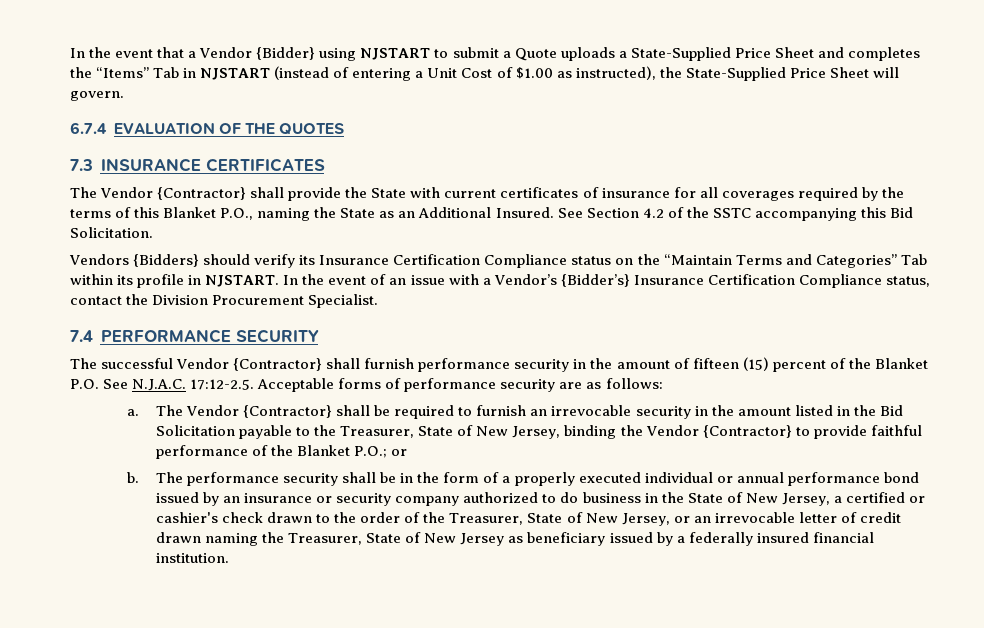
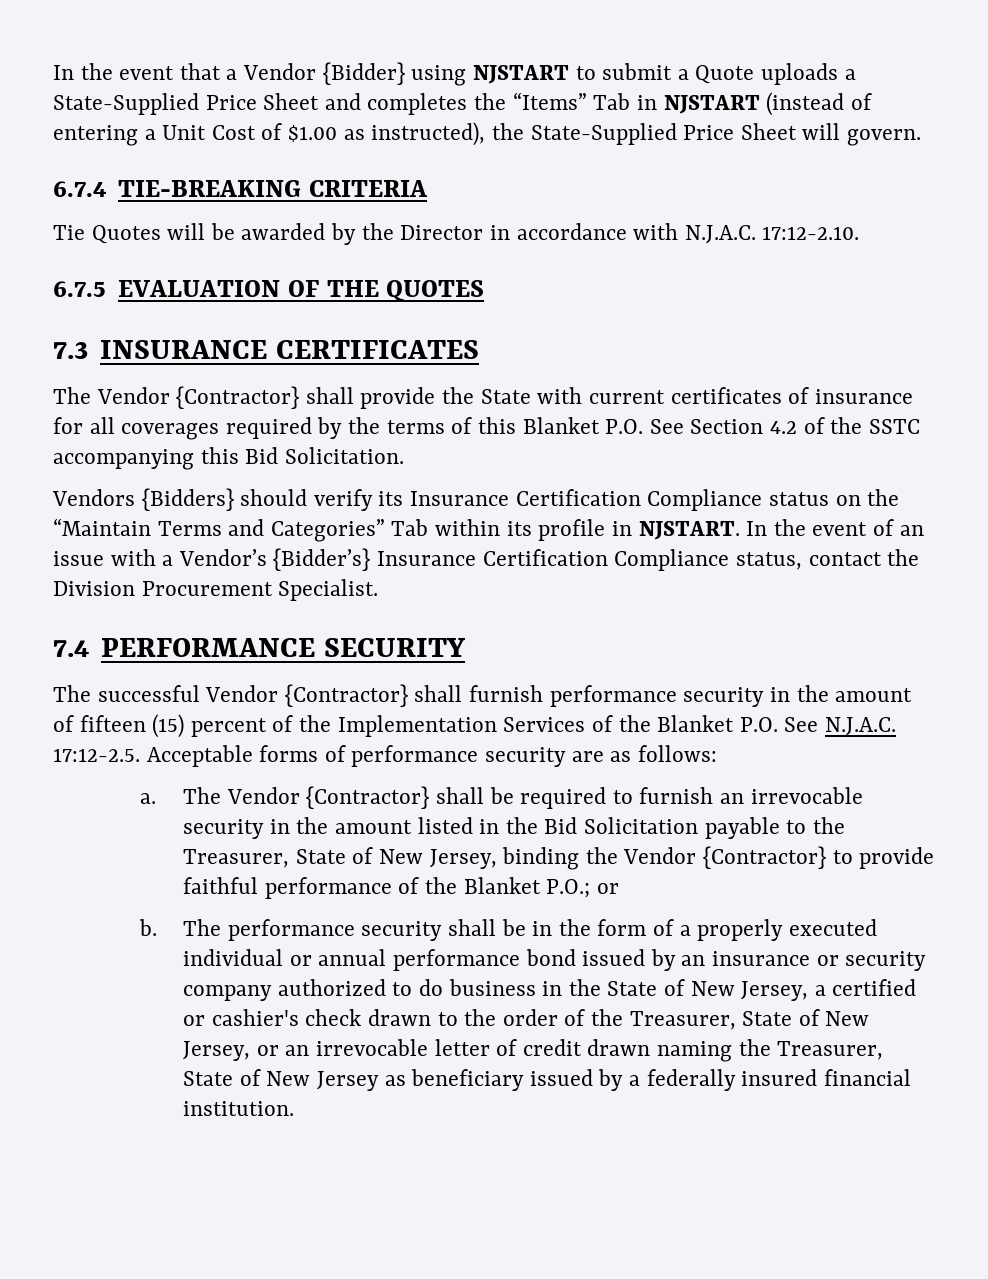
- 6.7.4 EVALUATION OF THE QUOTES
+ 6.7.4 TIE-BREAKING CRITERIA
+ Tie Quotes will be awarded by the Director in accordance with N.J.A.C. 17:12-2.10.
+ 6.7.5 EVALUATION OF THE QUOTES
- The Vendor {Contractor} shall provide the State with current certificates of insurance for all coverages required by the terms of this Blanket P.O., naming the State as an Additional Insured. See Section 4.2 of the SSTC accompanying this Bid Solicitation.
+ The Vendor {Contractor} shall provide the State with current certificates of insurance for all coverages required by the terms of this Blanket P.O. See Section 4.2 of the SSTC accompanying this Bid Solicitation.
- The successful Vendor {Contractor} shall furnish performance security in the amount of fifteen (15) percent of the Blanket P.O. See N.J.A.C. 17:12-2.5. Acceptable forms of performance security are as follows:
+ The successful Vendor {Contractor} shall furnish performance security in the amount of fifteen (15) percent of the Implementation Services of the Blanket P.O. See N.J.A.C. 17:12-2.5. Acceptable forms of performance security are as follows:

